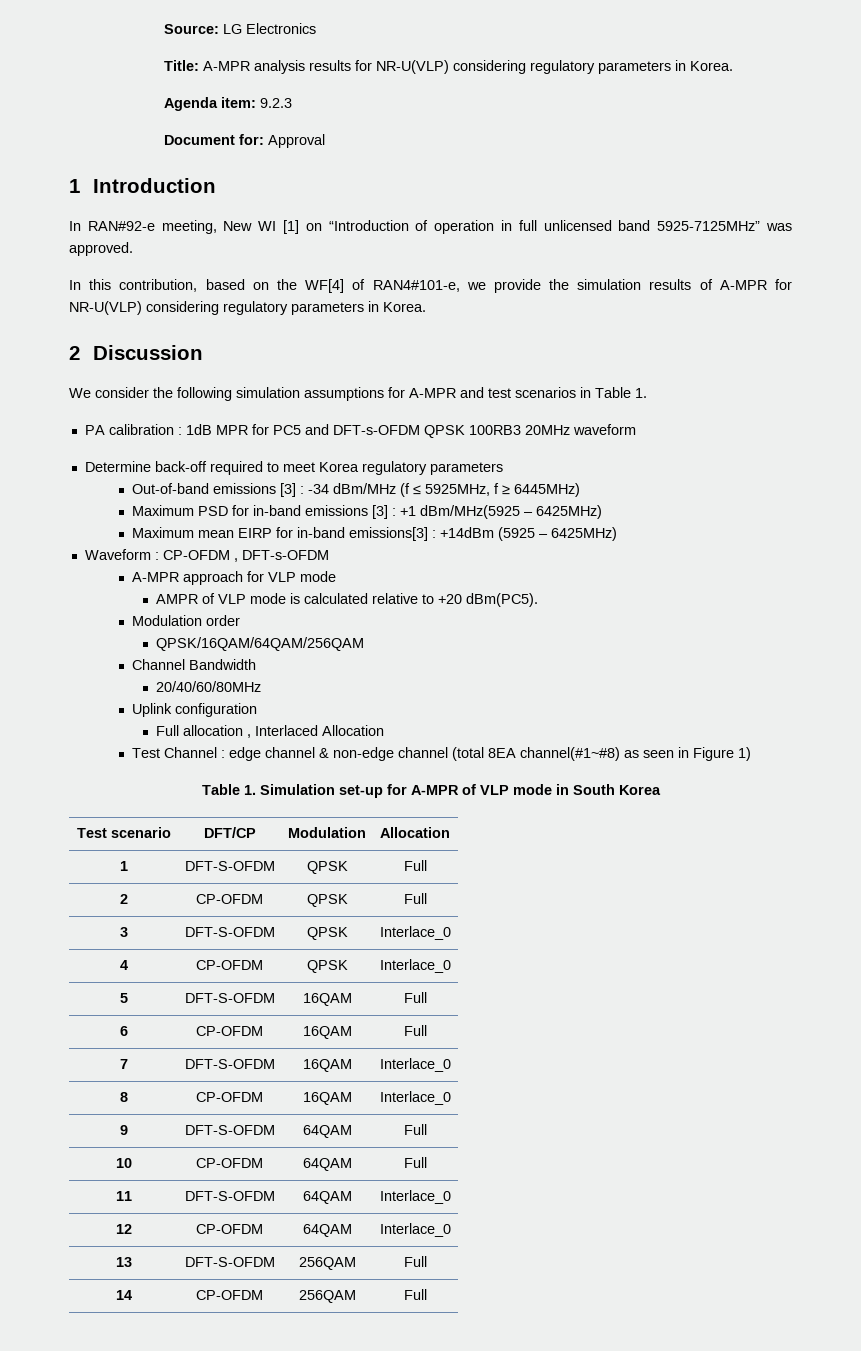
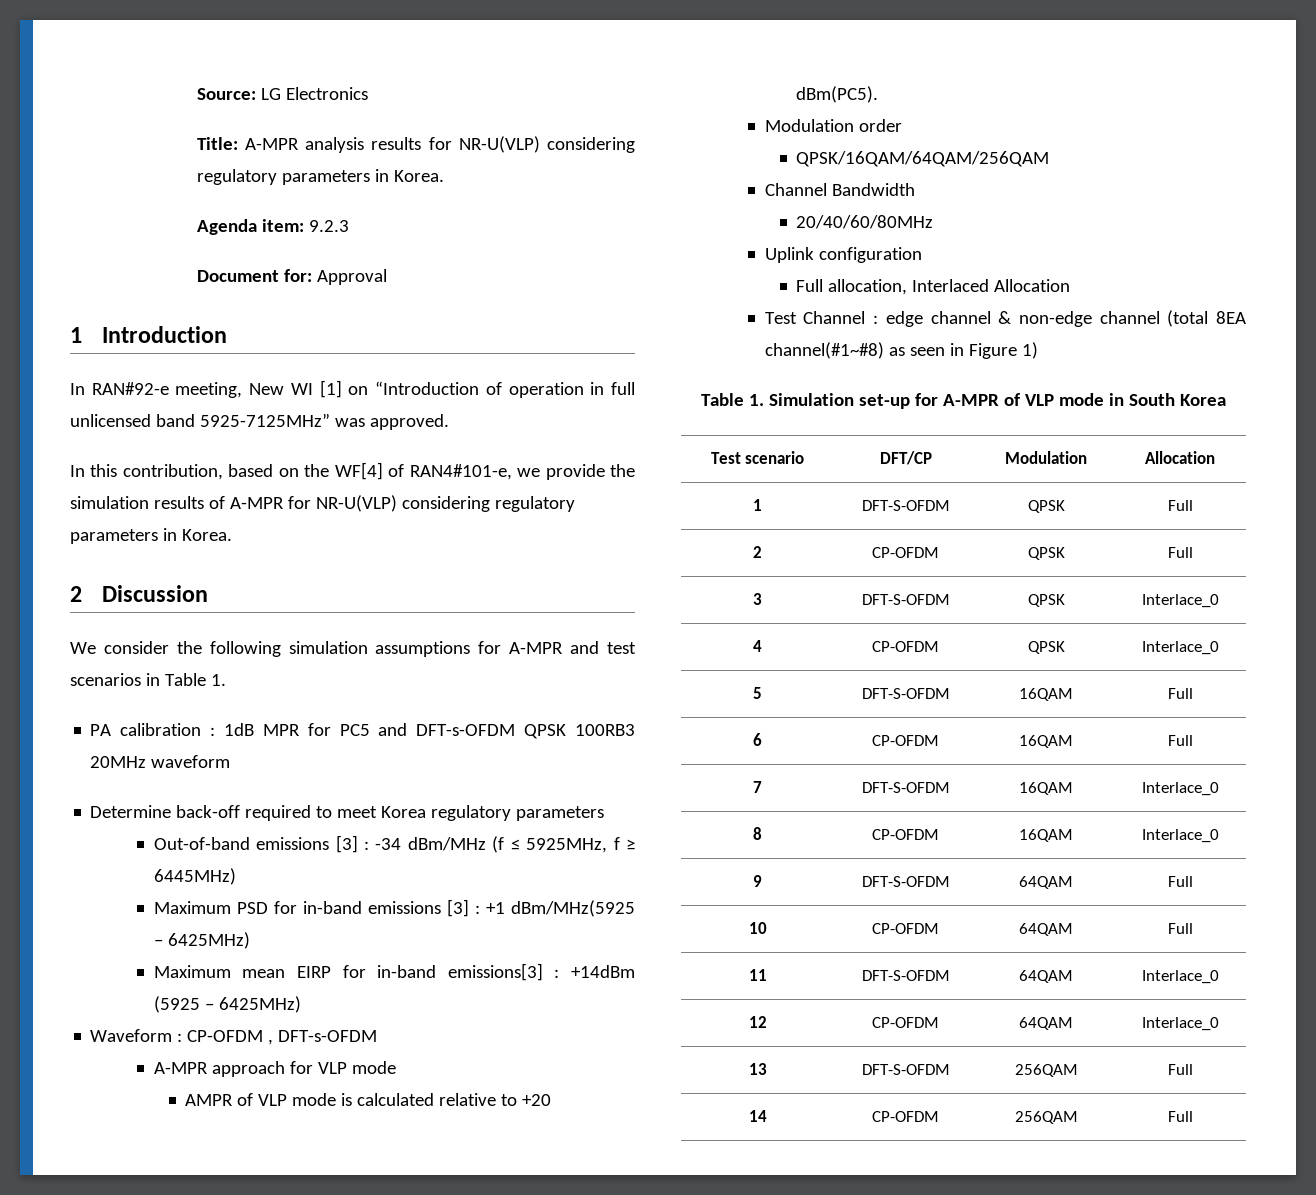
- Full allocation , Interlaced Allocation
+ Full allocation, Interlaced Allocation

